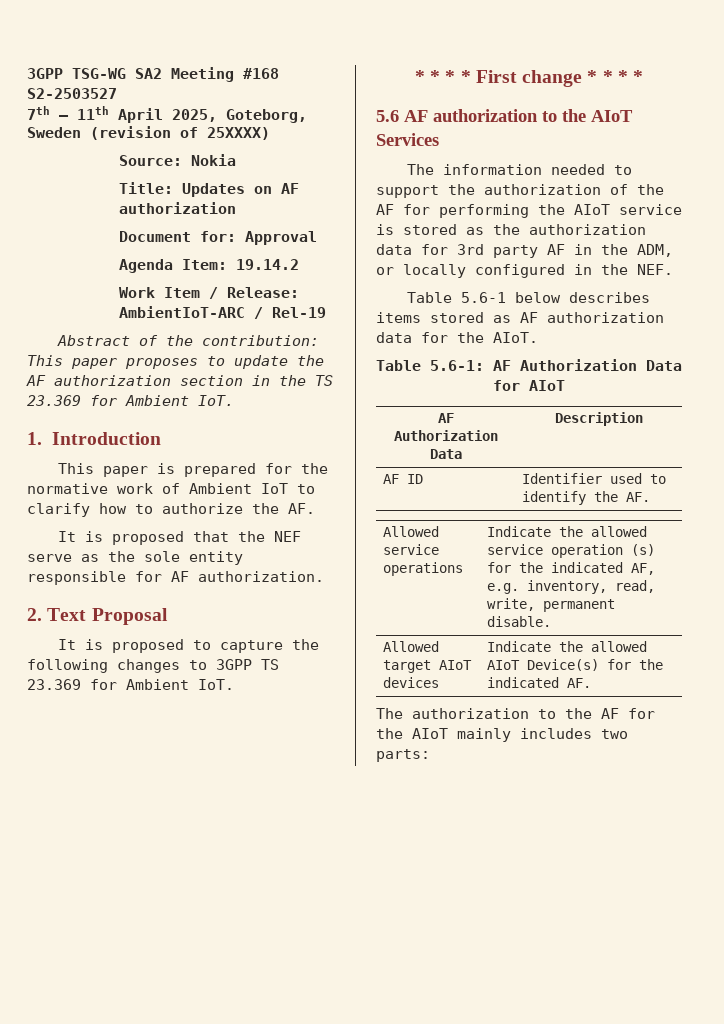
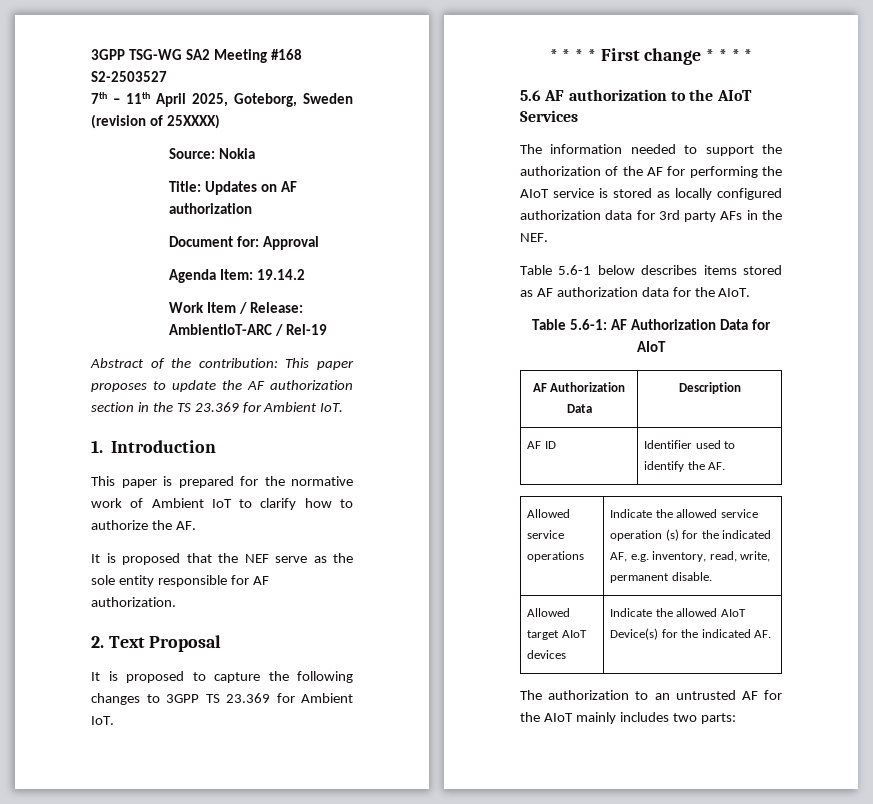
- The information needed to support the authorization of the AF for performing the AIoT service is stored as the authorization data for 3rd party AF in the ADM, or locally configured in the NEF.
+ The information needed to support the authorization of the AF for performing the AIoT service is stored as locally configured authorization data for 3rd party AFs in the NEF.
- The authorization to the AF for the AIoT mainly includes two parts:
+ The authorization to an untrusted AF for the AIoT mainly includes two parts:

